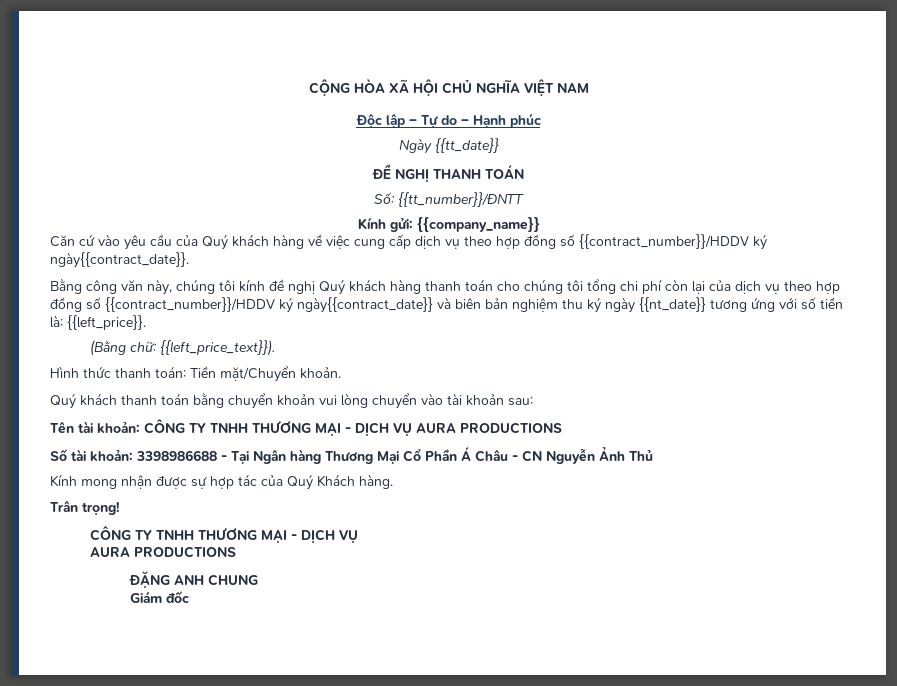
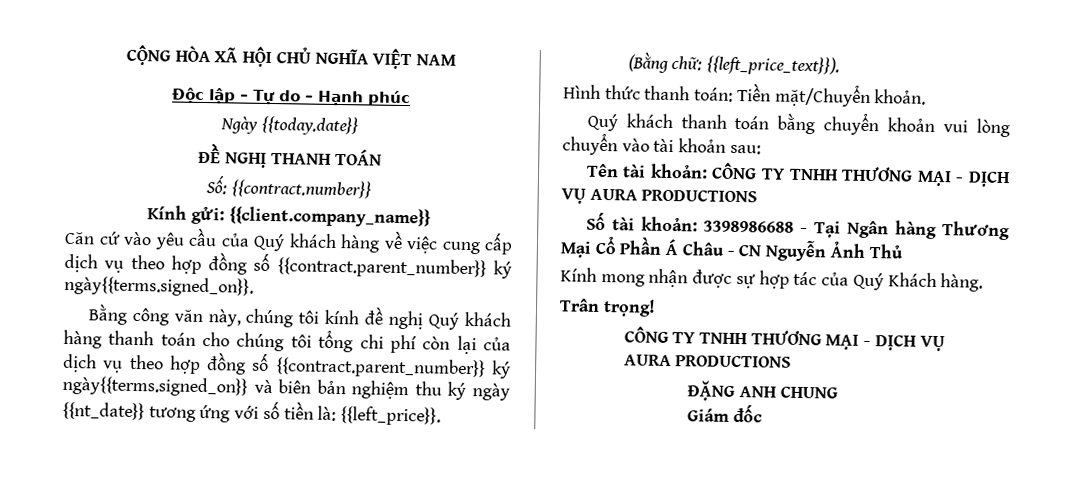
- Ngày {{tt_date}}
+ Ngày {{today.date}}
- Số: {{tt_number}}/ĐNTT
+ Số: {{contract.number}}
- Kính gửi: {{company_name}}
+ Kính gửi: {{client.company_name}}
- Căn cứ vào yêu cầu của Quý khách hàng về việc cung cấp dịch vụ theo hợp đồng số {{contract_number}}/HDDV ký ngày{{contract_date}}.
+ Căn cứ vào yêu cầu của Quý khách hàng về việc cung cấp dịch vụ theo hợp đồng số {{contract.parent_number}} ký ngày{{terms.signed_on}}.
- Bằng công văn này, chúng tôi kính đề nghị Quý khách hàng thanh toán cho chúng tôi tổng chi phí còn lại của dịch vụ theo hợp đồng số {{contract_number}}/HDDV ký ngày{{contract_date}} và biên bản nghiệm thu ký ngày {{nt_date}} tương ứng với số tiền là: {{left_price}}.
+ Bằng công văn này, chúng tôi kính đề nghị Quý khách hàng thanh toán cho chúng tôi tổng chi phí còn lại của dịch vụ theo hợp đồng số {{contract.parent_number}} ký ngày{{terms.signed_on}} và biên bản nghiệm thu ký ngày {{nt_date}} tương ứng với số tiền là: {{left_price}}.

